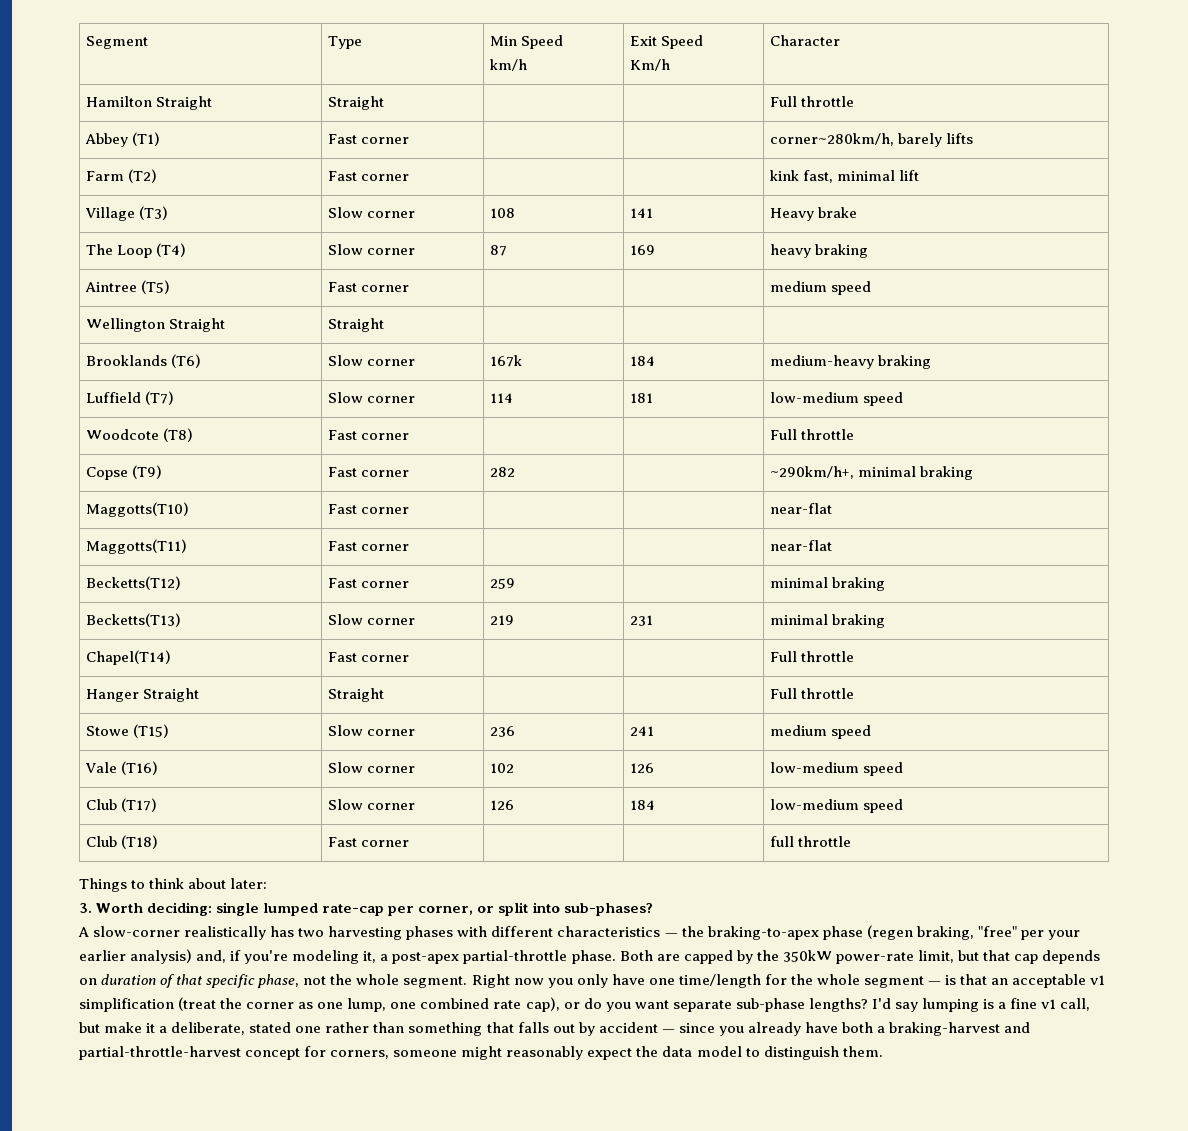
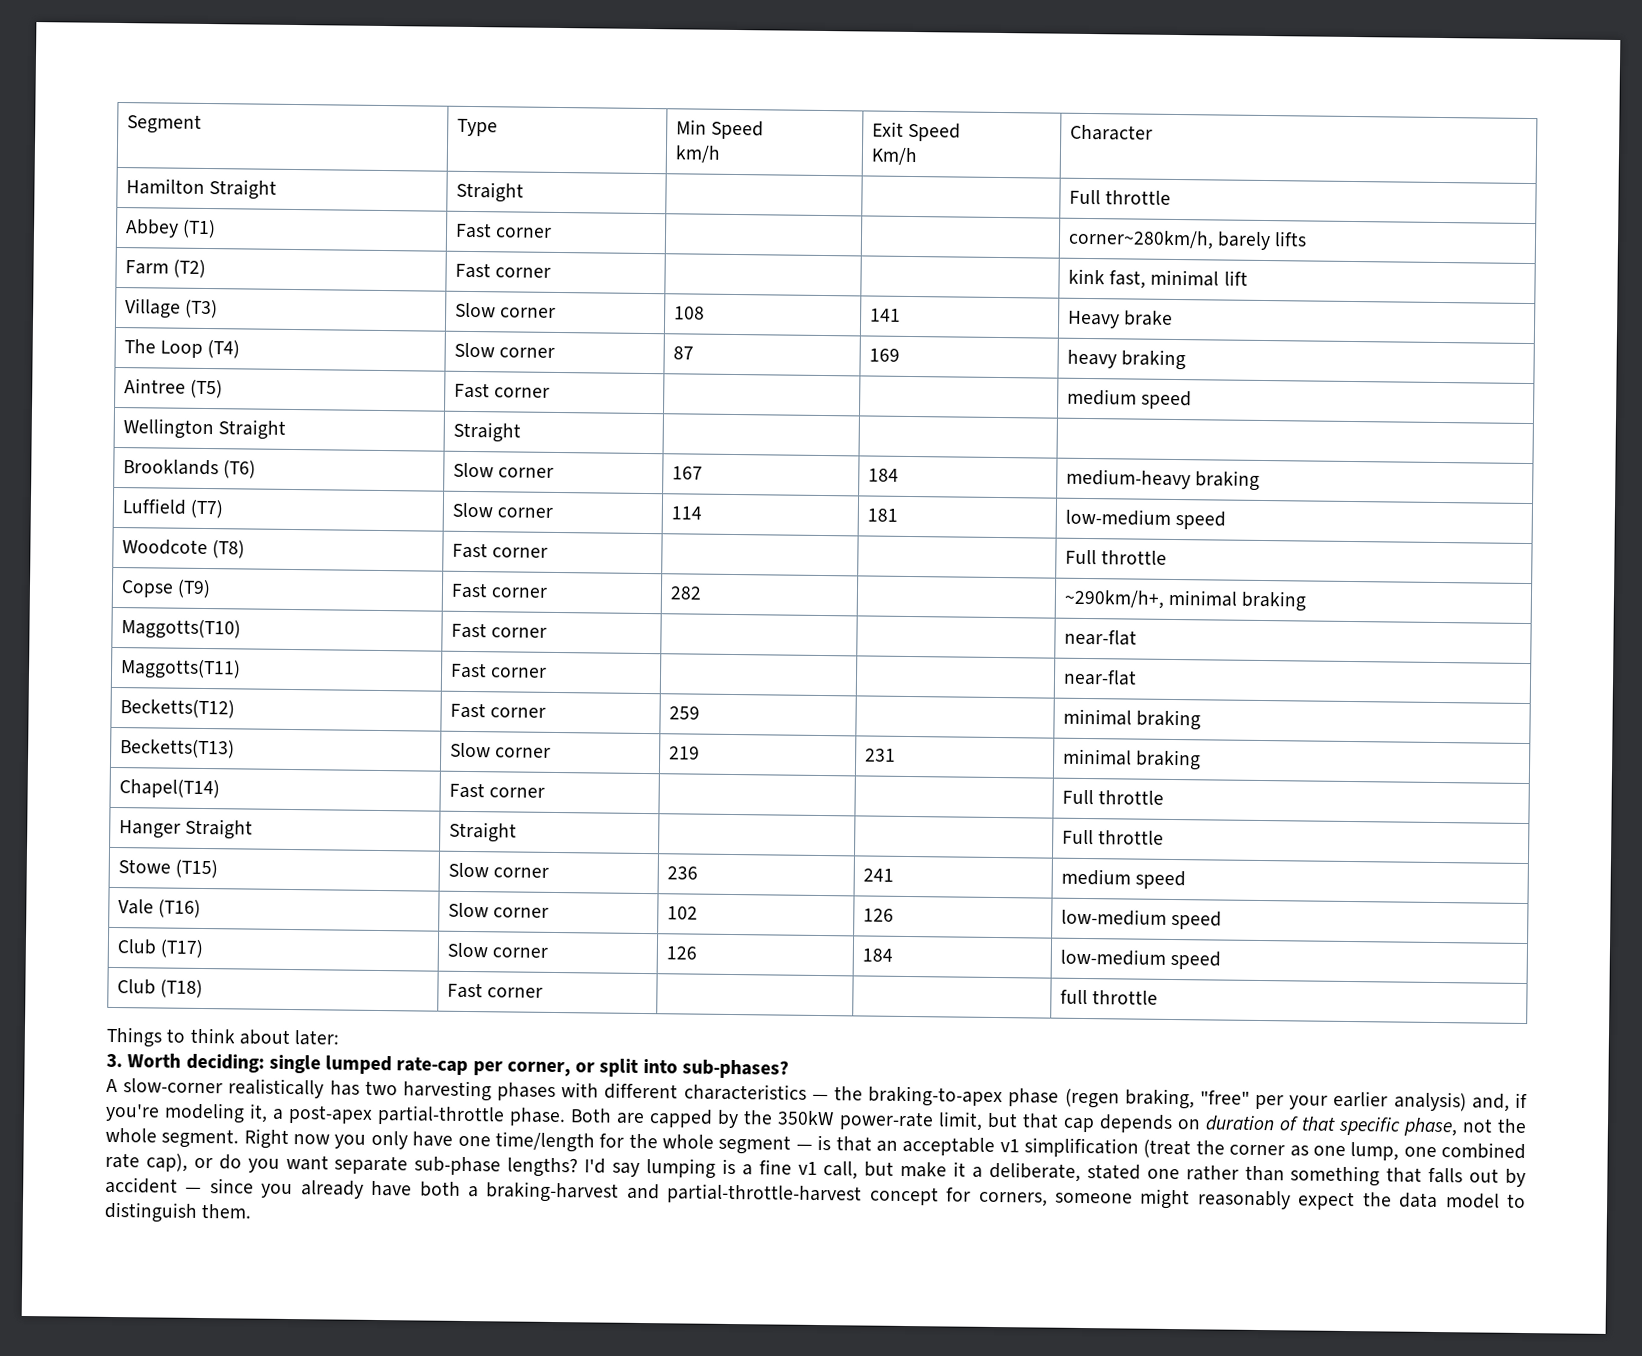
- Brooklands (T6) | Slow corner | 167k | 184 | medium-heavy braking
+ Brooklands (T6) | Slow corner | 167 | 184 | medium-heavy braking

